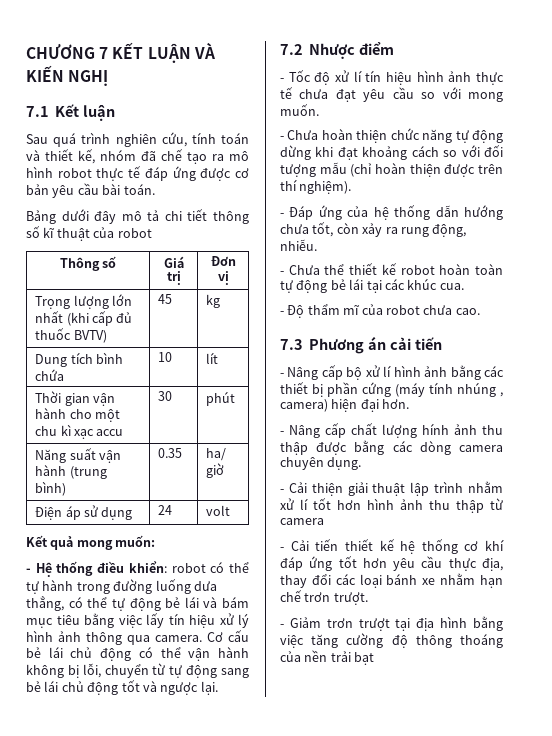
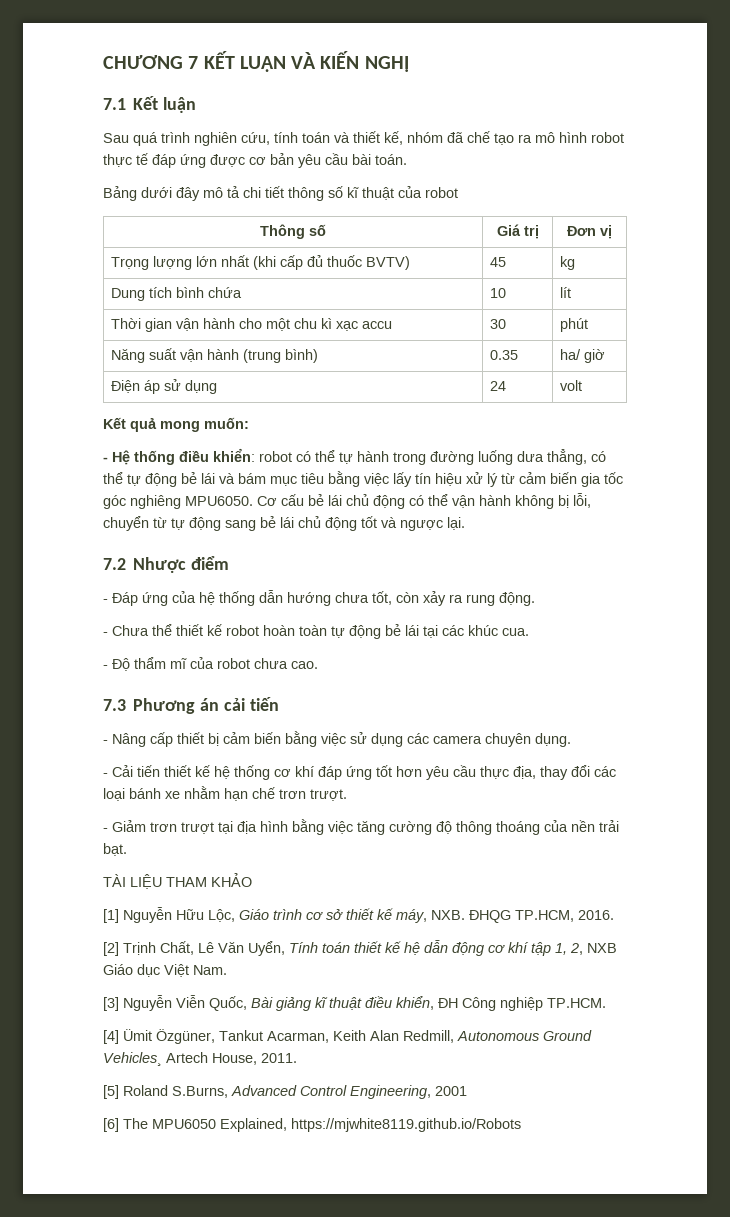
- - Hệ thống điều khiển: robot có thể tự hành trong đường luống dưa thẳng, có thể tự động bẻ lái và bám mục tiêu bằng việc lấy tín hiệu xử lý hình ảnh thông qua camera.
+ - Hệ thống điều khiển: robot có thể tự hành trong đường luống dưa thẳng, có thể tự động bẻ lái và bám mục tiêu bằng việc lấy tín hiệu xử lý từ cảm biến gia tốc góc nghiêng MPU6050.
- - Tốc độ xử lí tín hiệu hình ảnh thực tế chưa đạt yêu cầu so với mong muốn.
- - Chưa hoàn thiện chức năng tự động dừng khi đạt khoảng cách so với đối tượng mẫu (chỉ hoàn thiện được trên thí nghiệm).
- - Đáp ứng của hệ thống dẫn hướng chưa tốt, còn xảy ra rung động, nhiễu.
+ - Đáp ứng của hệ thống dẫn hướng chưa tốt, còn xảy ra rung động.
- - Nâng cấp bộ xử lí hình ảnh bằng các thiết bị phần cứng (máy tính nhúng , camera) hiện đại hơn.
- - Nâng cấp chất lượng hính ảnh thu thập được bằng các dòng camera chuyên dụng.
- - Cải thiện giải thuật lập trình nhằm xử lí tốt hơn hình ảnh thu thập từ camera
+ - Nâng cấp thiết bị cảm biến bằng việc sử dụng các camera chuyên dụng.
- - Giảm trơn trượt tại địa hình bằng việc tăng cường độ thông thoáng của nền trải bạt
+ - Giảm trơn trượt tại địa hình bằng việc tăng cường độ thông thoáng của nền trải bạt.
+ TÀI LIỆU THAM KHẢO
+ [1] Nguyễn Hữu Lộc, Giáo trình cơ sở thiết kế máy, NXB. ĐHQG TP.HCM, 2016.
+ [2] Trịnh Chất, Lê Văn Uyển, Tính toán thiết kế hệ dẫn động cơ khí tập 1, 2, NXB Giáo dục Việt Nam.
+ [3] Nguyễn Viễn Quốc, Bài giảng kĩ thuật điều khiển, ĐH Công nghiệp TP.HCM.
+ [4] Ümit Özgüner, Tankut Acarman, Keith Alan Redmill, Autonomous Ground Vehicles¸ Artech House, 2011.
+ [5] Roland S.Burns, Advanced Control Engineering, 2001
+ [6] The MPU6050 Explained, https://mjwhite8119.github.io/Robots

